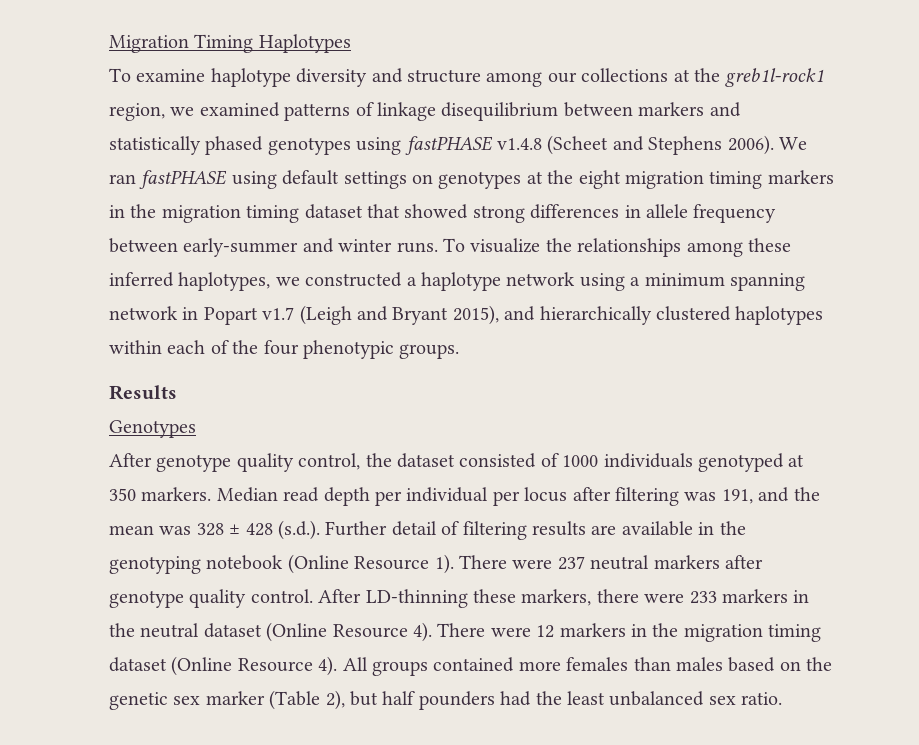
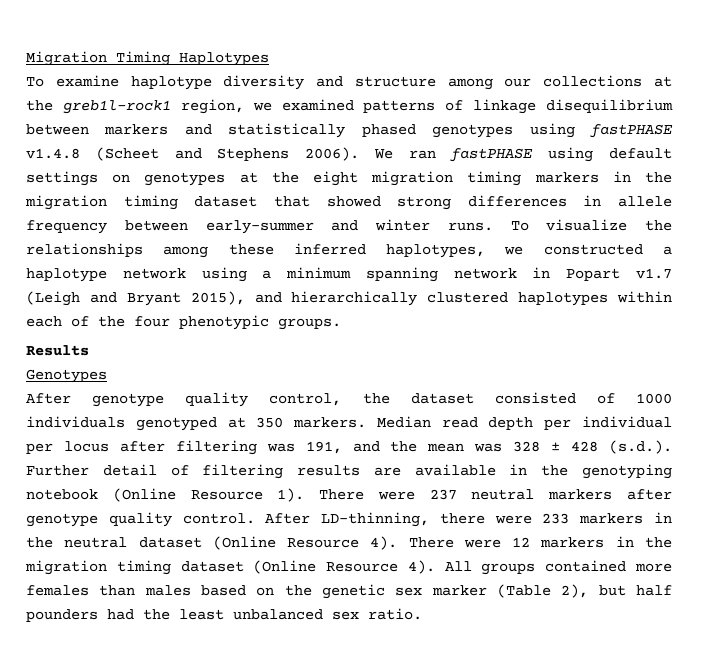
- After LD-thinning these markers, there were 233 markers in the neutral dataset (Online Resource 4).
+ After LD-thinning, there were 233 markers in the neutral dataset (Online Resource 4).

